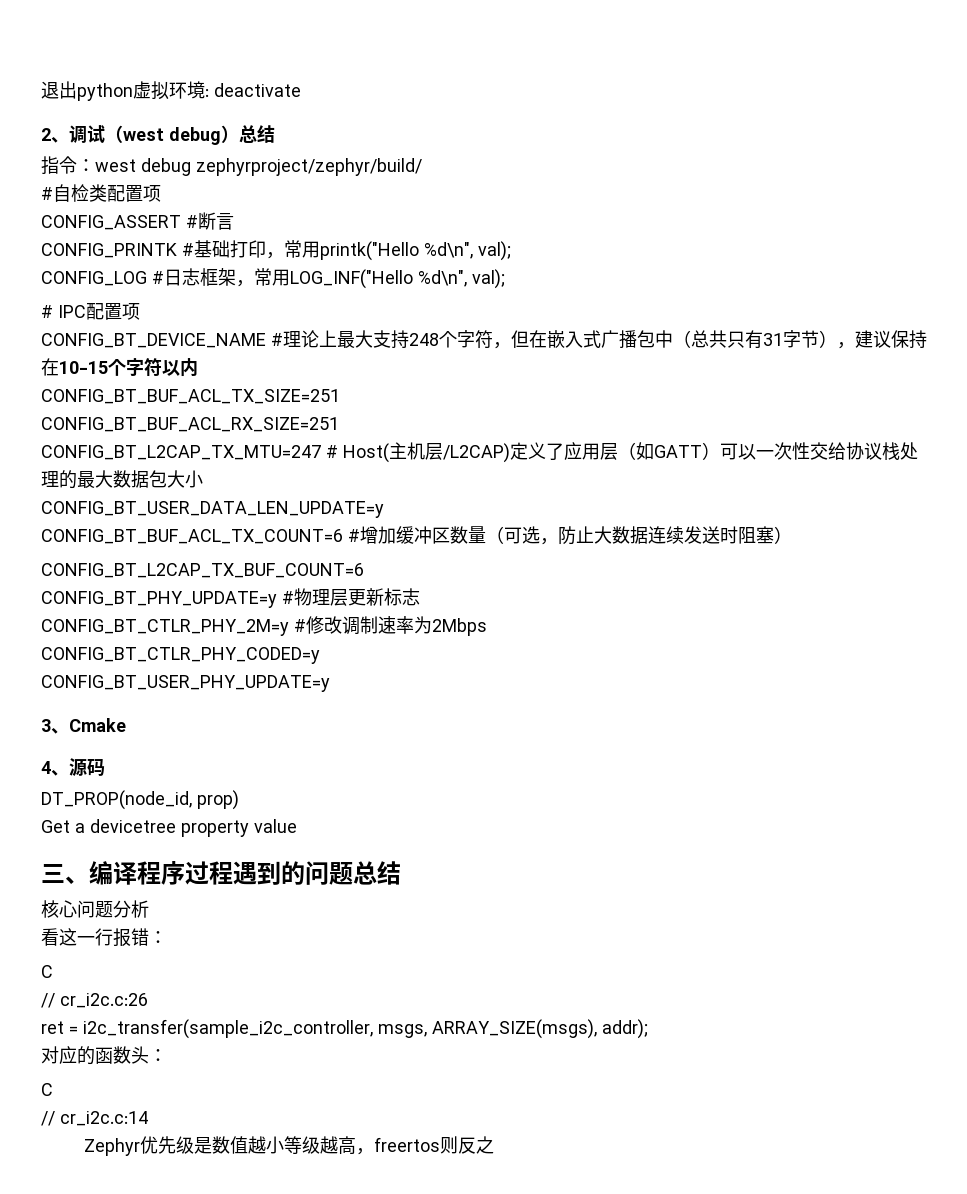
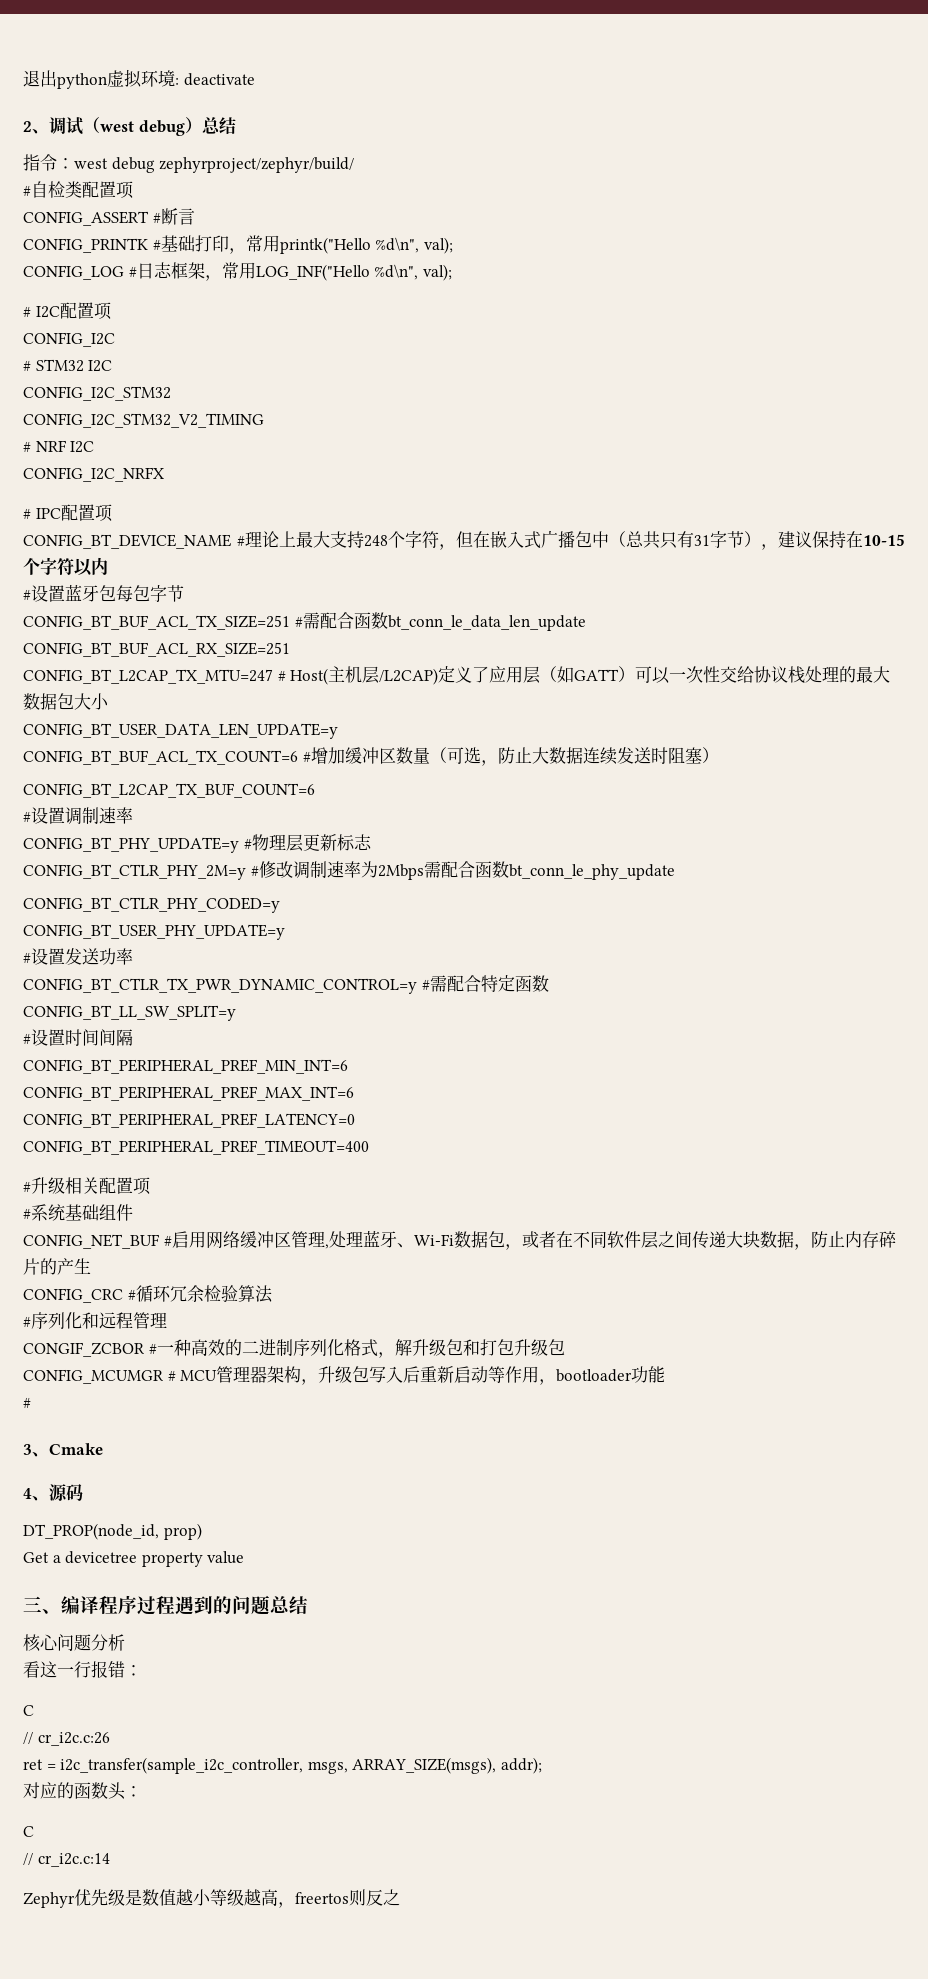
+ # I2C配置项
+ CONFIG_I2C
+ # STM32 I2C
+ CONFIG_I2C_STM32
+ CONFIG_I2C_STM32_V2_TIMING
+ # NRF I2C
+ CONFIG_I2C_NRFX
- CONFIG_BT_BUF_ACL_TX_SIZE=251
+ #设置蓝牙包每包字节
+ CONFIG_BT_BUF_ACL_TX_SIZE=251 #需配合函数bt_conn_le_data_len_update
+ #设置调制速率
- CONFIG_BT_CTLR_PHY_2M=y #修改调制速率为2Mbps
+ CONFIG_BT_CTLR_PHY_2M=y #修改调制速率为2Mbps需配合函数bt_conn_le_phy_update
+ #设置发送功率
+ CONFIG_BT_CTLR_TX_PWR_DYNAMIC_CONTROL=y #需配合特定函数
+ CONFIG_BT_LL_SW_SPLIT=y
+ #设置时间间隔
+ CONFIG_BT_PERIPHERAL_PREF_MIN_INT=6
+ CONFIG_BT_PERIPHERAL_PREF_MAX_INT=6
+ CONFIG_BT_PERIPHERAL_PREF_LATENCY=0
+ CONFIG_BT_PERIPHERAL_PREF_TIMEOUT=400
+ #升级相关配置项
+ #系统基础组件
+ CONFIG_NET_BUF #启用网络缓冲区管理,处理蓝牙、Wi-Fi数据包，或者在不同软件层之间传递大块数据，防止内存碎片的产生
+ CONFIG_CRC #循环冗余检验算法
+ #序列化和远程管理
+ CONGIF_ZCBOR #一种高效的二进制序列化格式，解升级包和打包升级包
+ CONFIG_MCUMGR # MCU管理器架构，升级包写入后重新启动等作用，bootloader功能
+ #

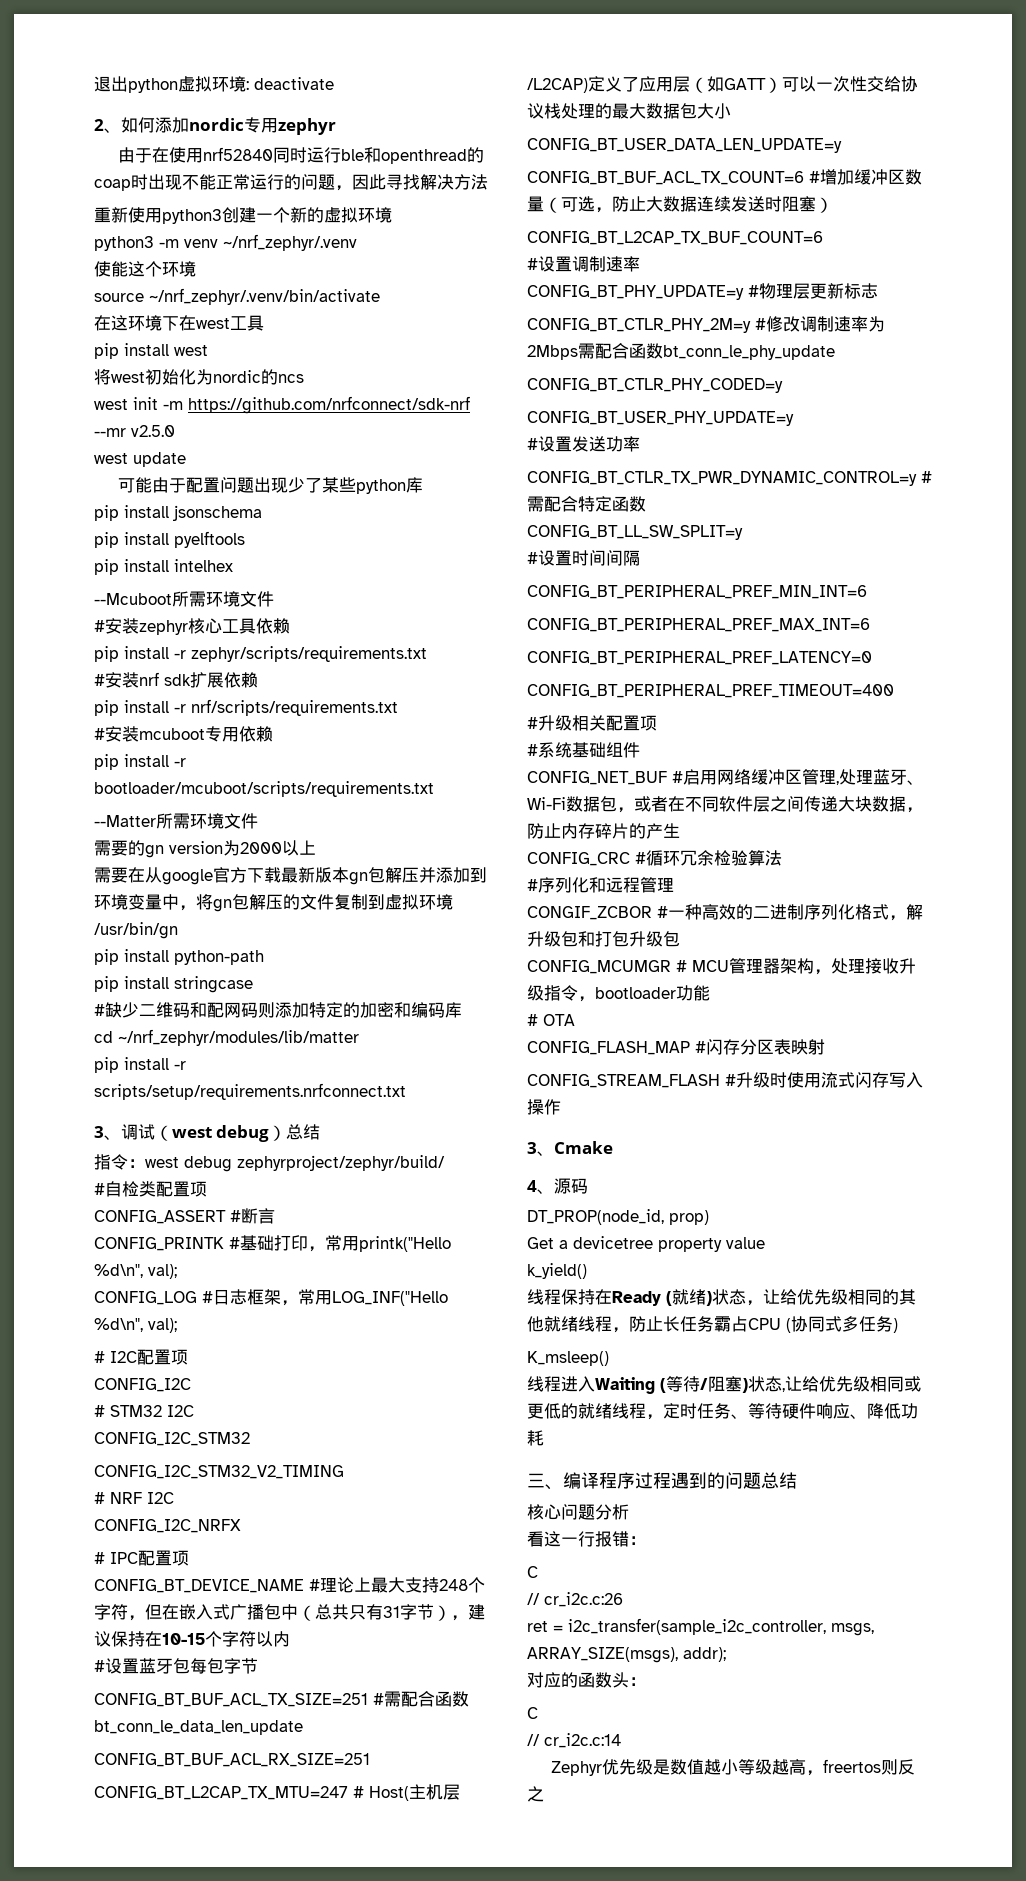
- 2、调试（west debug）总结
+ 2、如何添加nordic专用zephyr
+ 由于在使用nrf52840同时运行ble和openthread的coap时出现不能正常运行的问题，因此寻找解决方法
+ 重新使用python3创建一个新的虚拟环境
+ python3 -m venv ~/nrf_zephyr/.venv
+ 使能这个环境
+ source ~/nrf_zephyr/.venv/bin/activate
+ 在这环境下在west工具
+ pip install west
+ 将west初始化为nordic的ncs
+ west init -m https://github.com/nrfconnect/sdk-nrf --mr v2.5.0
+ west update
+ 可能由于配置问题出现少了某些python库
+ pip install jsonschema
+ pip install pyelftools
+ pip install intelhex
+ --Mcuboot所需环境文件
+ #安装zephyr核心工具依赖
+ pip install -r zephyr/scripts/requirements.txt
+ #安装nrf sdk扩展依赖
+ pip install -r nrf/scripts/requirements.txt
+ #安装mcuboot专用依赖
+ pip install -r bootloader/mcuboot/scripts/requirements.txt
+ --Matter所需环境文件
+ 需要的gn version为2000以上
+ 需要在从google官方下载最新版本gn包解压并添加到环境变量中，将gn包解压的文件复制到虚拟环境/usr/bin/gn
+ pip install python-path
+ pip install stringcase
+ #缺少二维码和配网码则添加特定的加密和编码库
+ cd ~/nrf_zephyr/modules/lib/matter
+ pip install -r scripts/setup/requirements.nrfconnect.txt
+ 3、调试（west debug）总结
- CONFIG_MCUMGR # MCU管理器架构，升级包写入后重新启动等作用，bootloader功能
- #
+ CONFIG_MCUMGR # MCU管理器架构，处理接收升级指令，bootloader功能
+ # OTA
+ CONFIG_FLASH_MAP #闪存分区表映射
+ CONFIG_STREAM_FLASH #升级时使用流式闪存写入操作
+ k_yield()
+ 线程保持在Ready (就绪)状态，让给优先级相同的其他就绪线程，防止长任务霸占CPU (协同式多任务)
+ K_msleep()
+ 线程进入Waiting (等待/阻塞)状态,让给优先级相同或更低的就绪线程，定时任务、等待硬件响应、降低功耗

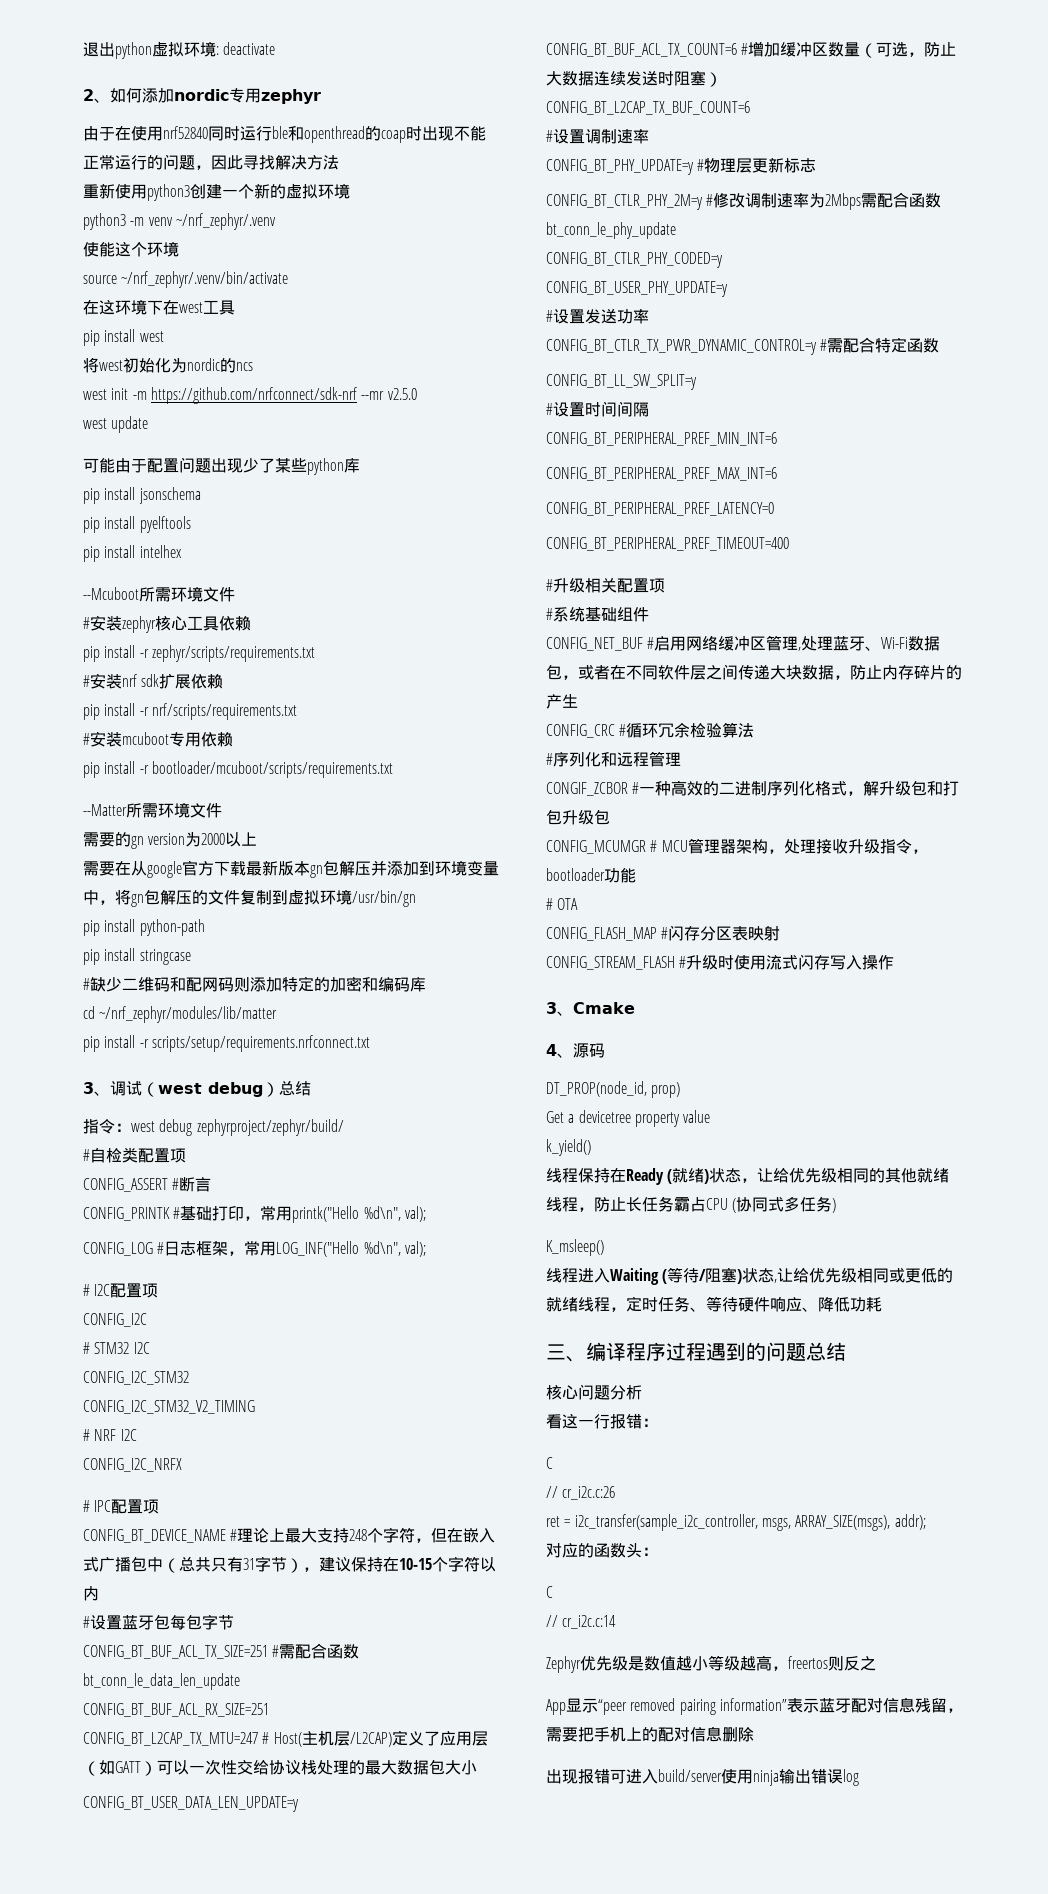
+ App显示“peer removed pairing information”表示蓝牙配对信息残留，需要把手机上的配对信息删除
+ 出现报错可进入build/server使用ninja输出错误log

